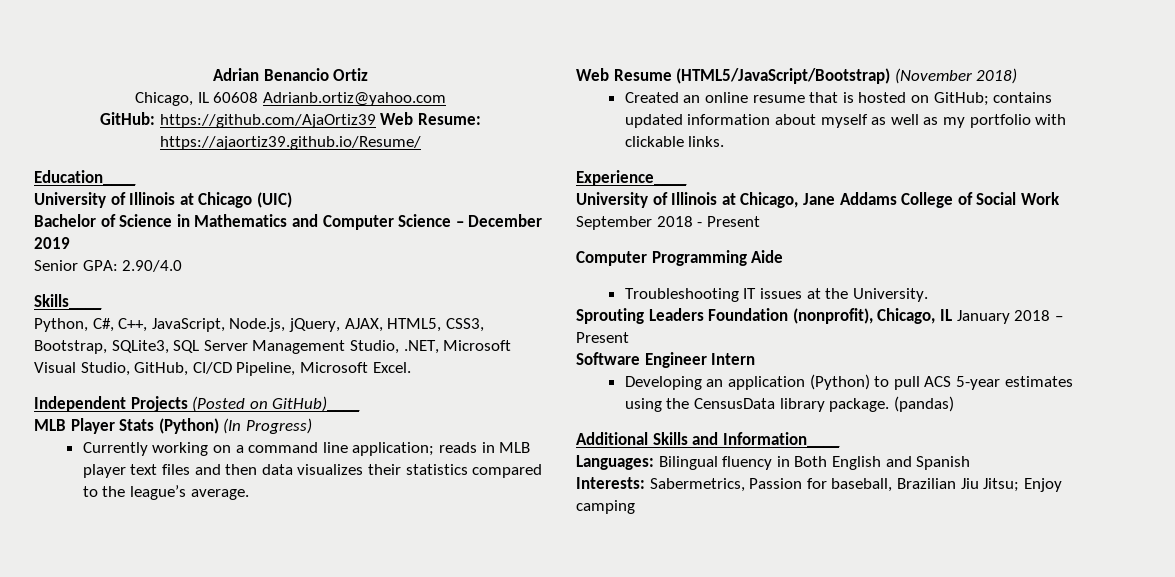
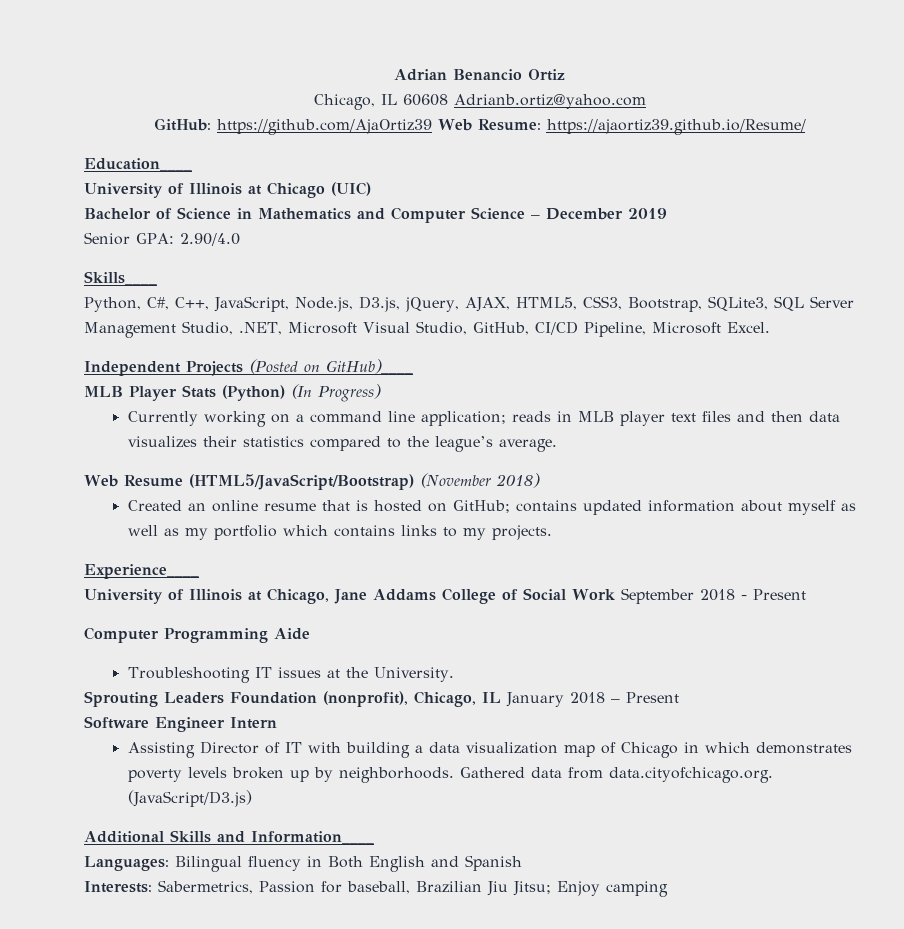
- Python, C#, C++, JavaScript, Node.js, jQuery, AJAX, HTML5, CSS3, Bootstrap, SQLite3, SQL Server Management Studio, .NET, Microsoft Visual Studio, GitHub, CI/CD Pipeline, Microsoft Excel.
+ Python, C#, C++, JavaScript, Node.js, D3.js, jQuery, AJAX, HTML5, CSS3, Bootstrap, SQLite3, SQL Server Management Studio, .NET, Microsoft Visual Studio, GitHub, CI/CD Pipeline, Microsoft Excel.
- Created an online resume that is hosted on GitHub; contains updated information about myself as well as my portfolio with clickable links.
+ Created an online resume that is hosted on GitHub; contains updated information about myself as well as my portfolio which contains links to my projects.
- Developing an application (Python) to pull ACS 5-year estimates using the CensusData library package. (pandas)
+ Assisting Director of IT with building a data visualization map of Chicago in which demonstrates poverty levels broken up by neighborhoods. Gathered data from data.cityofchicago.org. (JavaScript/D3.js)

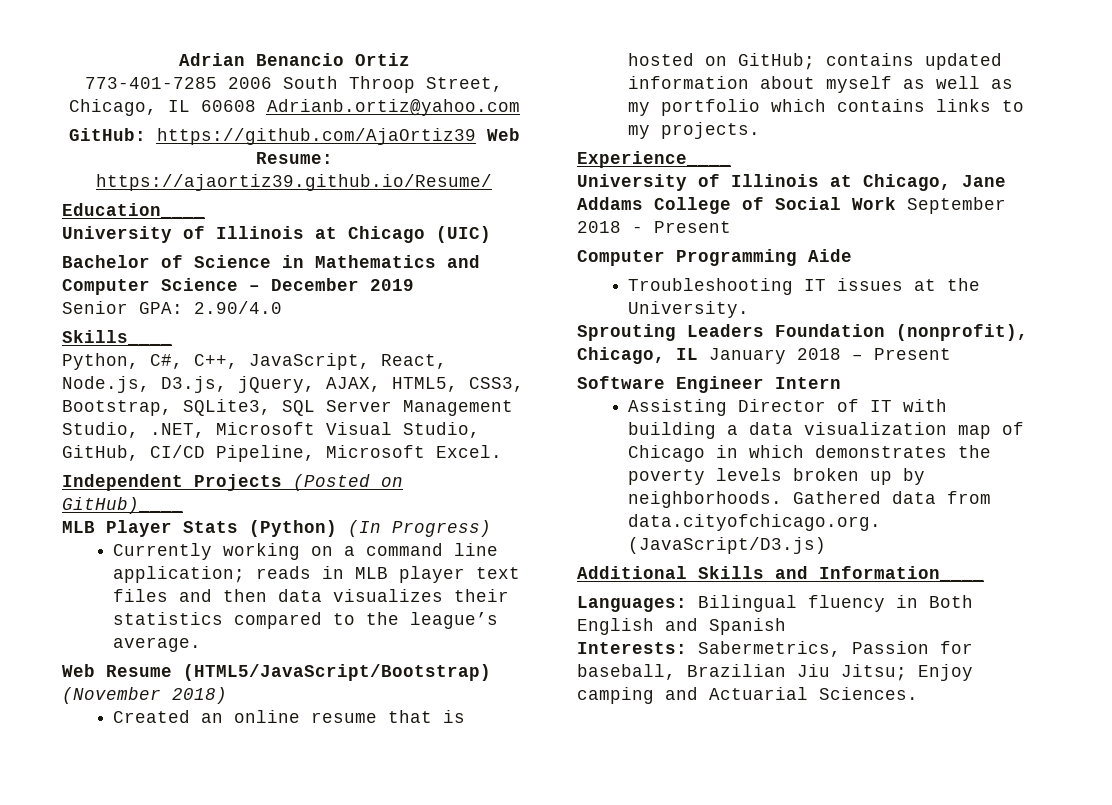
- Chicago, IL 60608 Adrianb.ortiz@yahoo.com
+ 773-401-7285 2006 South Throop Street, Chicago, IL 60608 Adrianb.ortiz@yahoo.com
- Python, C#, C++, JavaScript, Node.js, D3.js, jQuery, AJAX, HTML5, CSS3, Bootstrap, SQLite3, SQL Server Management Studio, .NET, Microsoft Visual Studio, GitHub, CI/CD Pipeline, Microsoft Excel.
+ Python, C#, C++, JavaScript, React, Node.js, D3.js, jQuery, AJAX, HTML5, CSS3, Bootstrap, SQLite3, SQL Server Management Studio, .NET, Microsoft Visual Studio, GitHub, CI/CD Pipeline, Microsoft Excel.
- Assisting Director of IT with building a data visualization map of Chicago in which demonstrates poverty levels broken up by neighborhoods.
+ Assisting Director of IT with building a data visualization map of Chicago in which demonstrates the poverty levels broken up by neighborhoods.
- Interests: Sabermetrics, Passion for baseball, Brazilian Jiu Jitsu; Enjoy camping
+ Interests: Sabermetrics, Passion for baseball, Brazilian Jiu Jitsu; Enjoy camping and Actuarial Sciences.

